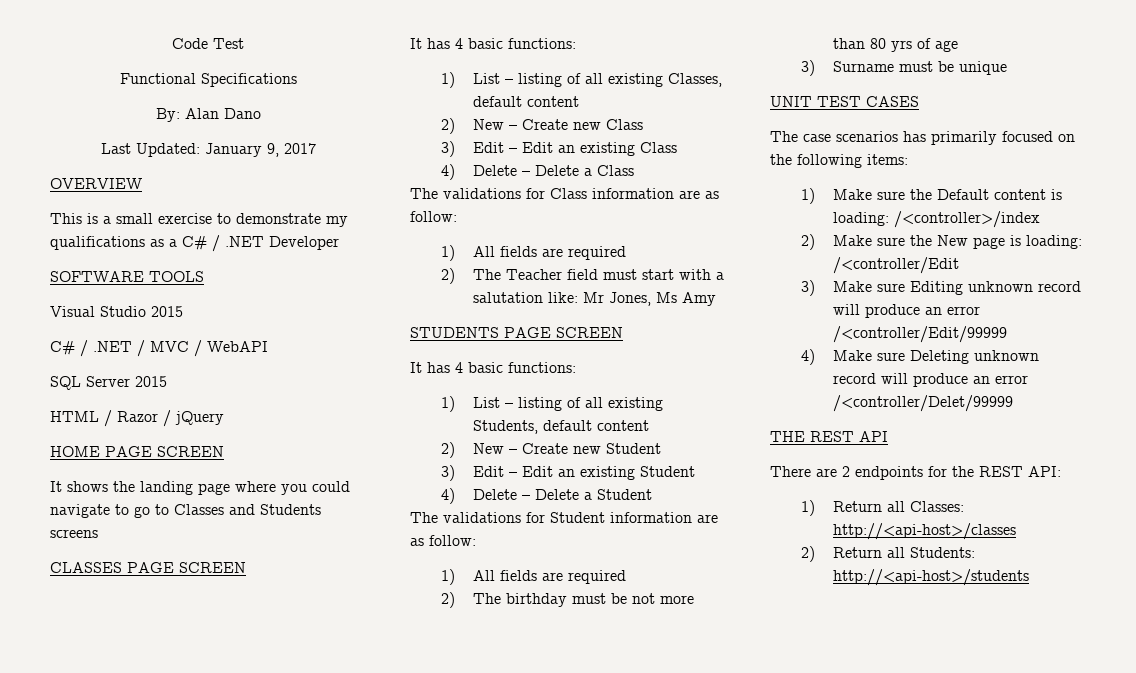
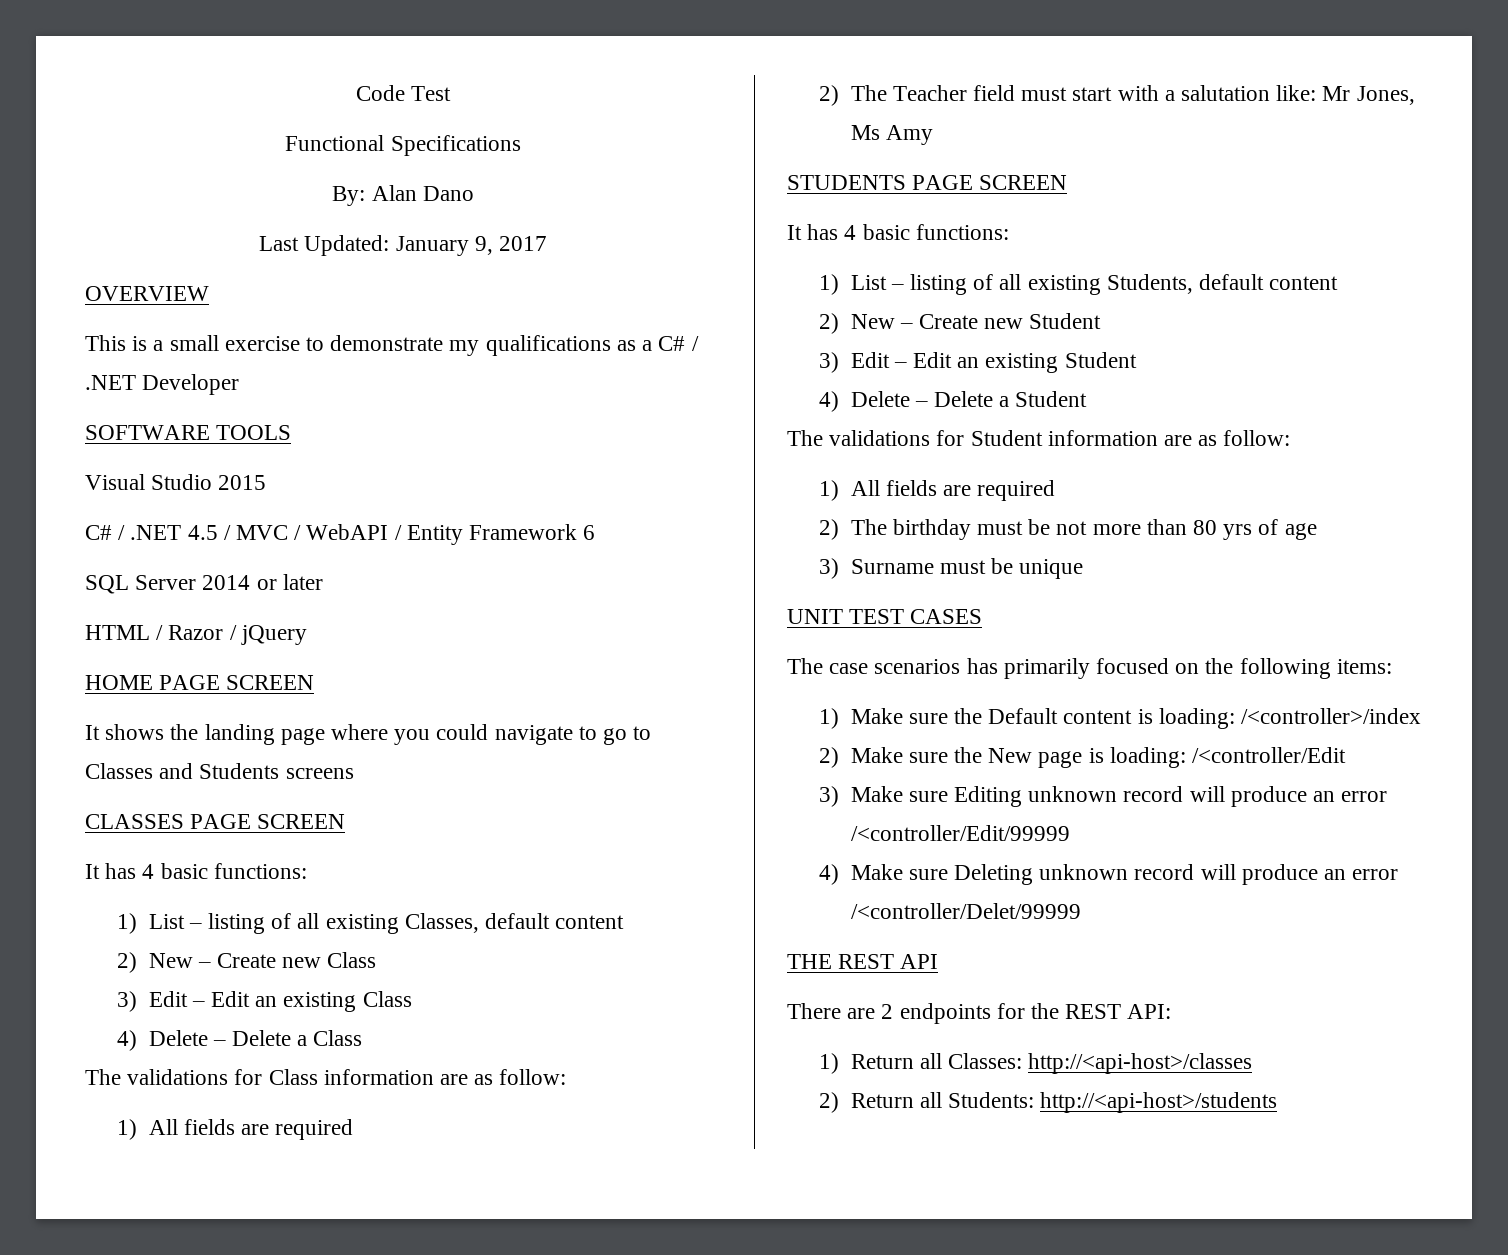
- C# / .NET / MVC / WebAPI
+ C# / .NET 4.5 / MVC / WebAPI / Entity Framework 6
- SQL Server 2015
+ SQL Server 2014 or later

